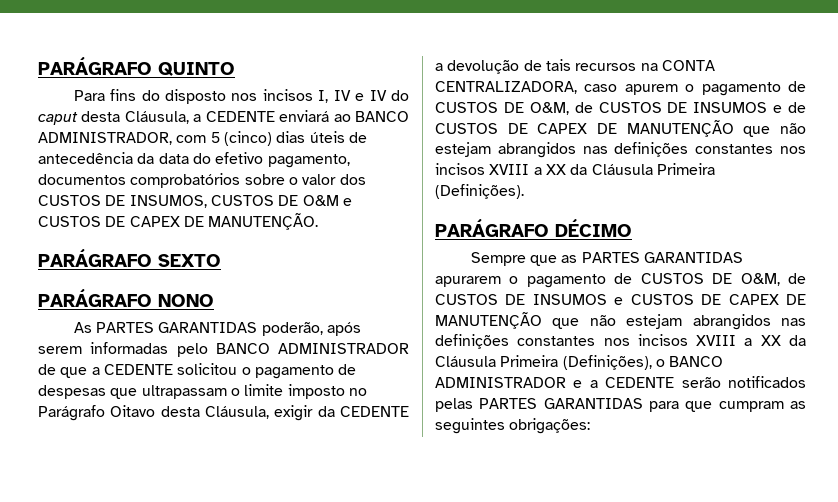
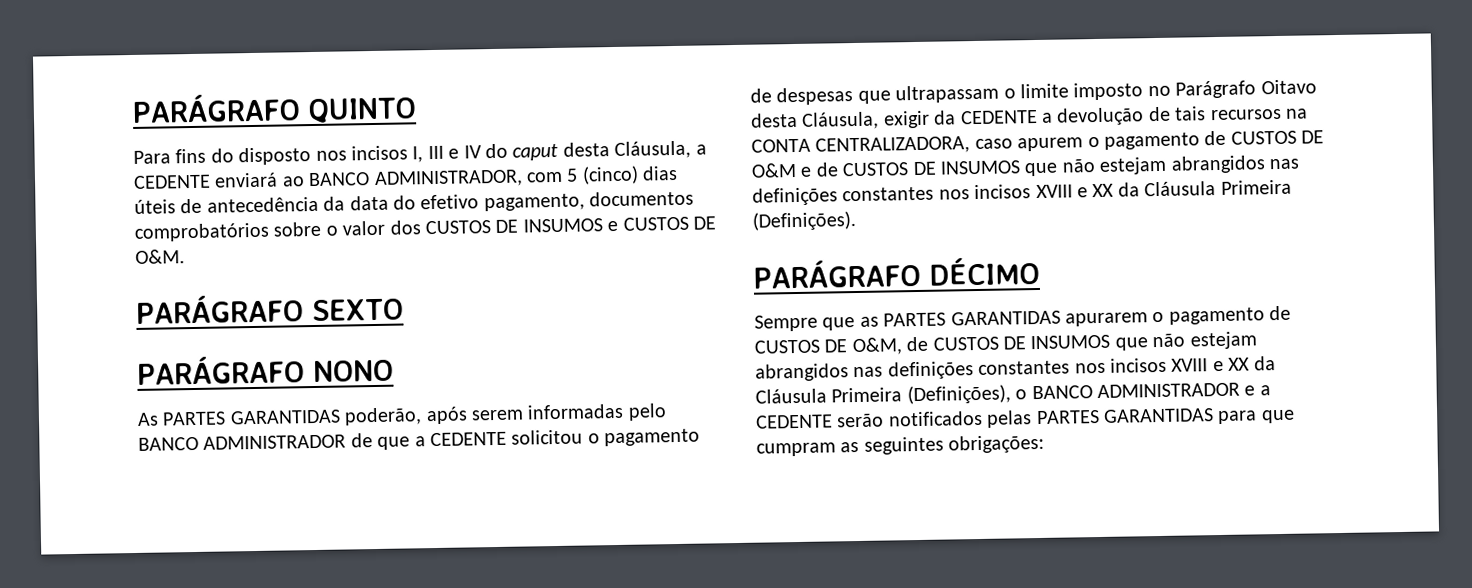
- Para fins do disposto nos incisos I, IV e IV do caput desta Cláusula, a CEDENTE enviará ao BANCO ADMINISTRADOR, com 5 (cinco) dias úteis de antecedência da data do efetivo pagamento, documentos comprobatórios sobre o valor dos CUSTOS DE INSUMOS, CUSTOS DE O&M e CUSTOS DE CAPEX DE MANUTENÇÃO.
+ Para fins do disposto nos incisos I, III e IV do caput desta Cláusula, a CEDENTE enviará ao BANCO ADMINISTRADOR, com 5 (cinco) dias úteis de antecedência da data do efetivo pagamento, documentos comprobatórios sobre o valor dos CUSTOS DE INSUMOS e CUSTOS DE O&M.
- As PARTES GARANTIDAS poderão, após serem informadas pelo BANCO ADMINISTRADOR de que a CEDENTE solicitou o pagamento de despesas que ultrapassam o limite imposto no Parágrafo Oitavo desta Cláusula, exigir da CEDENTE a devolução de tais recursos na CONTA CENTRALIZADORA, caso apurem o pagamento de CUSTOS DE O&M, de CUSTOS DE INSUMOS e de CUSTOS DE CAPEX DE MANUTENÇÃO que não estejam abrangidos nas definições constantes nos incisos XVIII a XX da Cláusula Primeira (Definições).
+ As PARTES GARANTIDAS poderão, após serem informadas pelo BANCO ADMINISTRADOR de que a CEDENTE solicitou o pagamento de despesas que ultrapassam o limite imposto no Parágrafo Oitavo desta Cláusula, exigir da CEDENTE a devolução de tais recursos na CONTA CENTRALIZADORA, caso apurem o pagamento de CUSTOS DE O&M e de CUSTOS DE INSUMOS que não estejam abrangidos nas definições constantes nos incisos XVIII e XX da Cláusula Primeira (Definições).
- Sempre que as PARTES GARANTIDAS apurarem o pagamento de CUSTOS DE O&M, de CUSTOS DE INSUMOS e CUSTOS DE CAPEX DE MANUTENÇÃO que não estejam abrangidos nas definições constantes nos incisos XVIII a XX da Cláusula Primeira (Definições), o BANCO ADMINISTRADOR e a CEDENTE serão notificados pelas PARTES GARANTIDAS para que cumpram as seguintes obrigações:
+ Sempre que as PARTES GARANTIDAS apurarem o pagamento de CUSTOS DE O&M, de CUSTOS DE INSUMOS que não estejam abrangidos nas definições constantes nos incisos XVIII e XX da Cláusula Primeira (Definições), o BANCO ADMINISTRADOR e a CEDENTE serão notificados pelas PARTES GARANTIDAS para que cumpram as seguintes obrigações:

